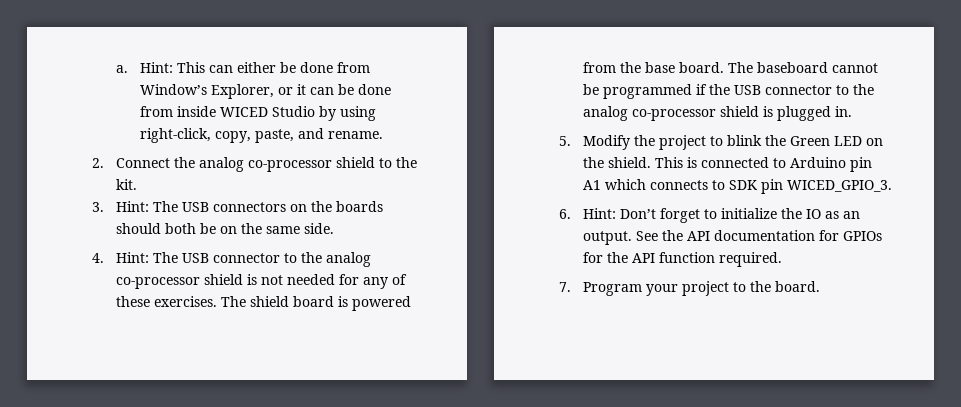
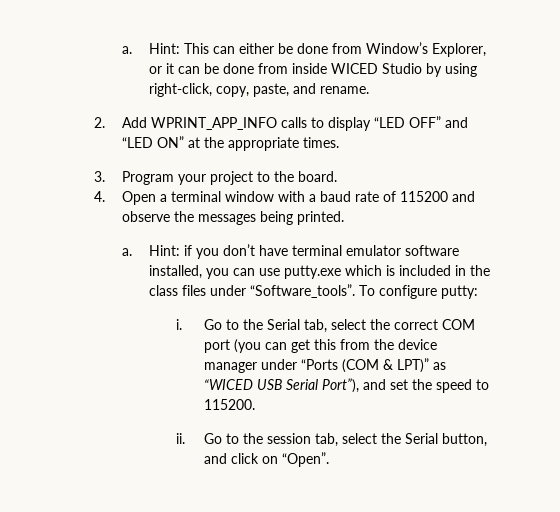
- 2. Connect the analog co-processor shield to the kit.
- 3. Hint: The USB connectors on the boards should both be on the same side.
- 4. Hint: The USB connector to the analog co-processor shield is not needed for any of these exercises. The shield board is powered from the base board. The baseboard cannot be programmed if the USB connector to the analog co-processor shield is plugged in.
- 5. Modify the project to blink the Green LED on the shield. This is connected to Arduino pin A1 which connects to SDK pin WICED_GPIO_3.
- 6. Hint: Don’t forget to initialize the IO as an output. See the API documentation for GPIOs for the API function required.
- 7. Program your project to the board.
+ 2. Add WPRINT_APP_INFO calls to display “LED OFF” and “LED ON” at the appropriate times.
+ 3. Program your project to the board.
+ 4. Open a terminal window with a baud rate of 115200 and observe the messages being printed.
+ a. Hint: if you don’t have terminal emulator software installed, you can use putty.exe which is included in the class files under “Software_tools”. To configure putty:
+ i. Go to the Serial tab, select the correct COM port (you can get this from the device manager under “Ports (COM & LPT)” as “WICED USB Serial Port”), and set the speed to 115200.
+ ii. Go to the session tab, select the Serial button, and click on “Open”.

